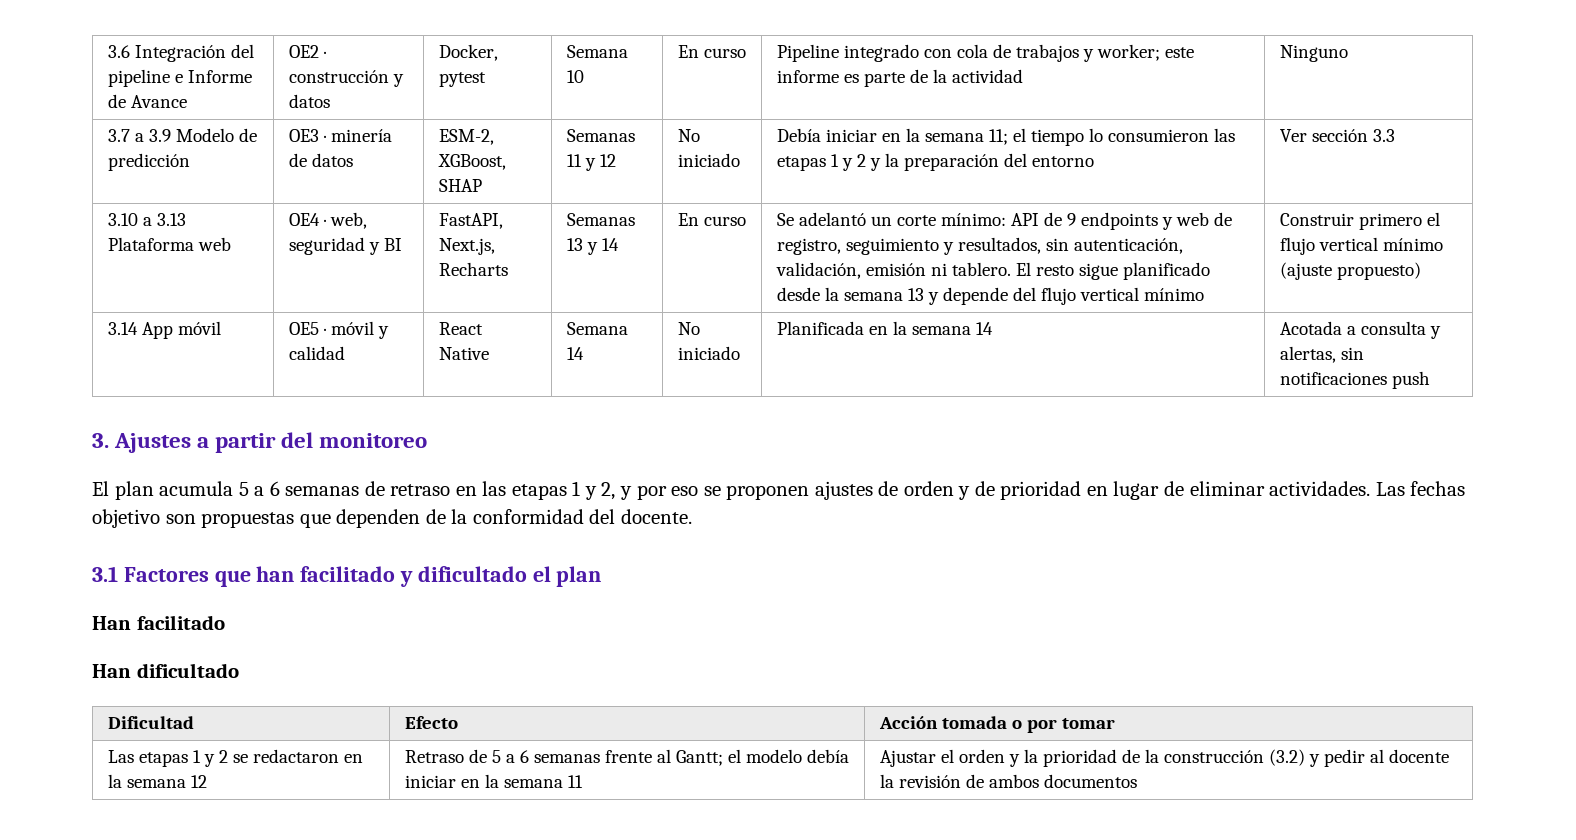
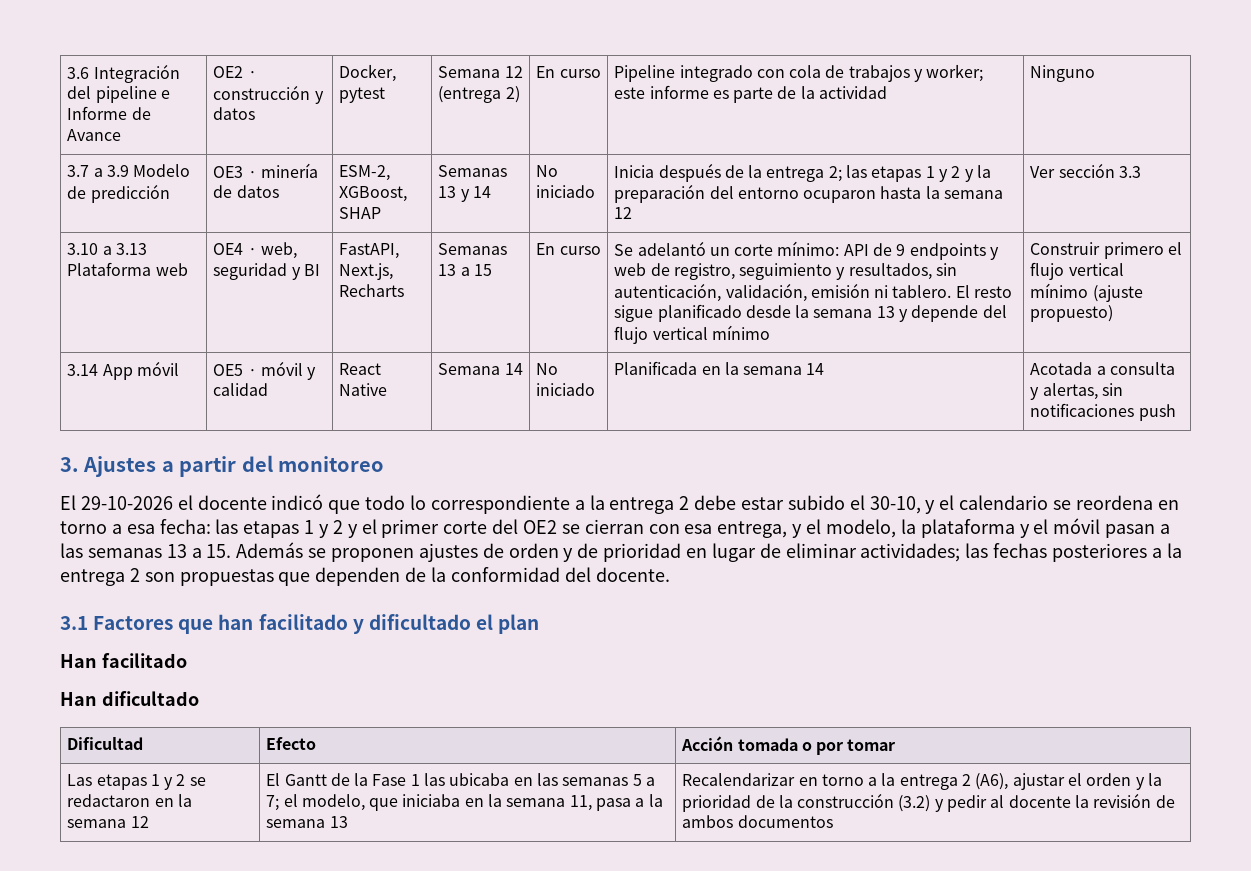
- 3.6 Integración del pipeline e Informe de Avance | OE2 · construcción y datos | Docker, pytest | Semana 10 | En curso | Pipeline integrado con cola de trabajos y worker; este informe es parte de la actividad | Ninguno
+ 3.6 Integración del pipeline e Informe de Avance | OE2 · construcción y datos | Docker, pytest | Semana 12 (entrega 2) | En curso | Pipeline integrado con cola de trabajos y worker; este informe es parte de la actividad | Ninguno
- Semanas 11 y 12 | No iniciado | Debía iniciar en la semana 11; el tiempo lo consumieron las etapas 1 y 2 y la preparación del entorno
+ Semanas 13 y 14 | No iniciado | Inicia después de la entrega 2; las etapas 1 y 2 y la preparación del entorno ocuparon hasta la semana 12
- Semanas 13 y 14
+ Semanas 13 a 15
- El plan acumula 5 a 6 semanas de retraso en las etapas 1 y 2, y por eso se proponen ajustes de orden y de prioridad en lugar de eliminar actividades. Las fechas objetivo son propuestas que dependen de la conformidad del docente.
+ El 29-10-2026 el docente indicó que todo lo correspondiente a la entrega 2 debe estar subido el 30-10, y el calendario se reordena en torno a esa fecha: las etapas 1 y 2 y el primer corte del OE2 se cierran con esa entrega, y el modelo, la plataforma y el móvil pasan a las semanas 13 a 15. Además se proponen ajustes de orden y de prioridad en lugar de eliminar actividades; las fechas posteriores a la entrega 2 son propuestas que dependen de la conformidad del docente.
- Retraso de 5 a 6 semanas frente al Gantt; el modelo debía iniciar en la semana 11 | Ajustar el orden y la prioridad de la construcción (3.2) y pedir al docente la revisión de ambos documentos
+ El Gantt de la Fase 1 las ubicaba en las semanas 5 a 7; el modelo, que iniciaba en la semana 11, pasa a la semana 13 | Recalendarizar en torno a la entrega 2 (A6), ajustar el orden y la prioridad de la construcción (3.2) y pedir al docente la revisión de ambos documentos

